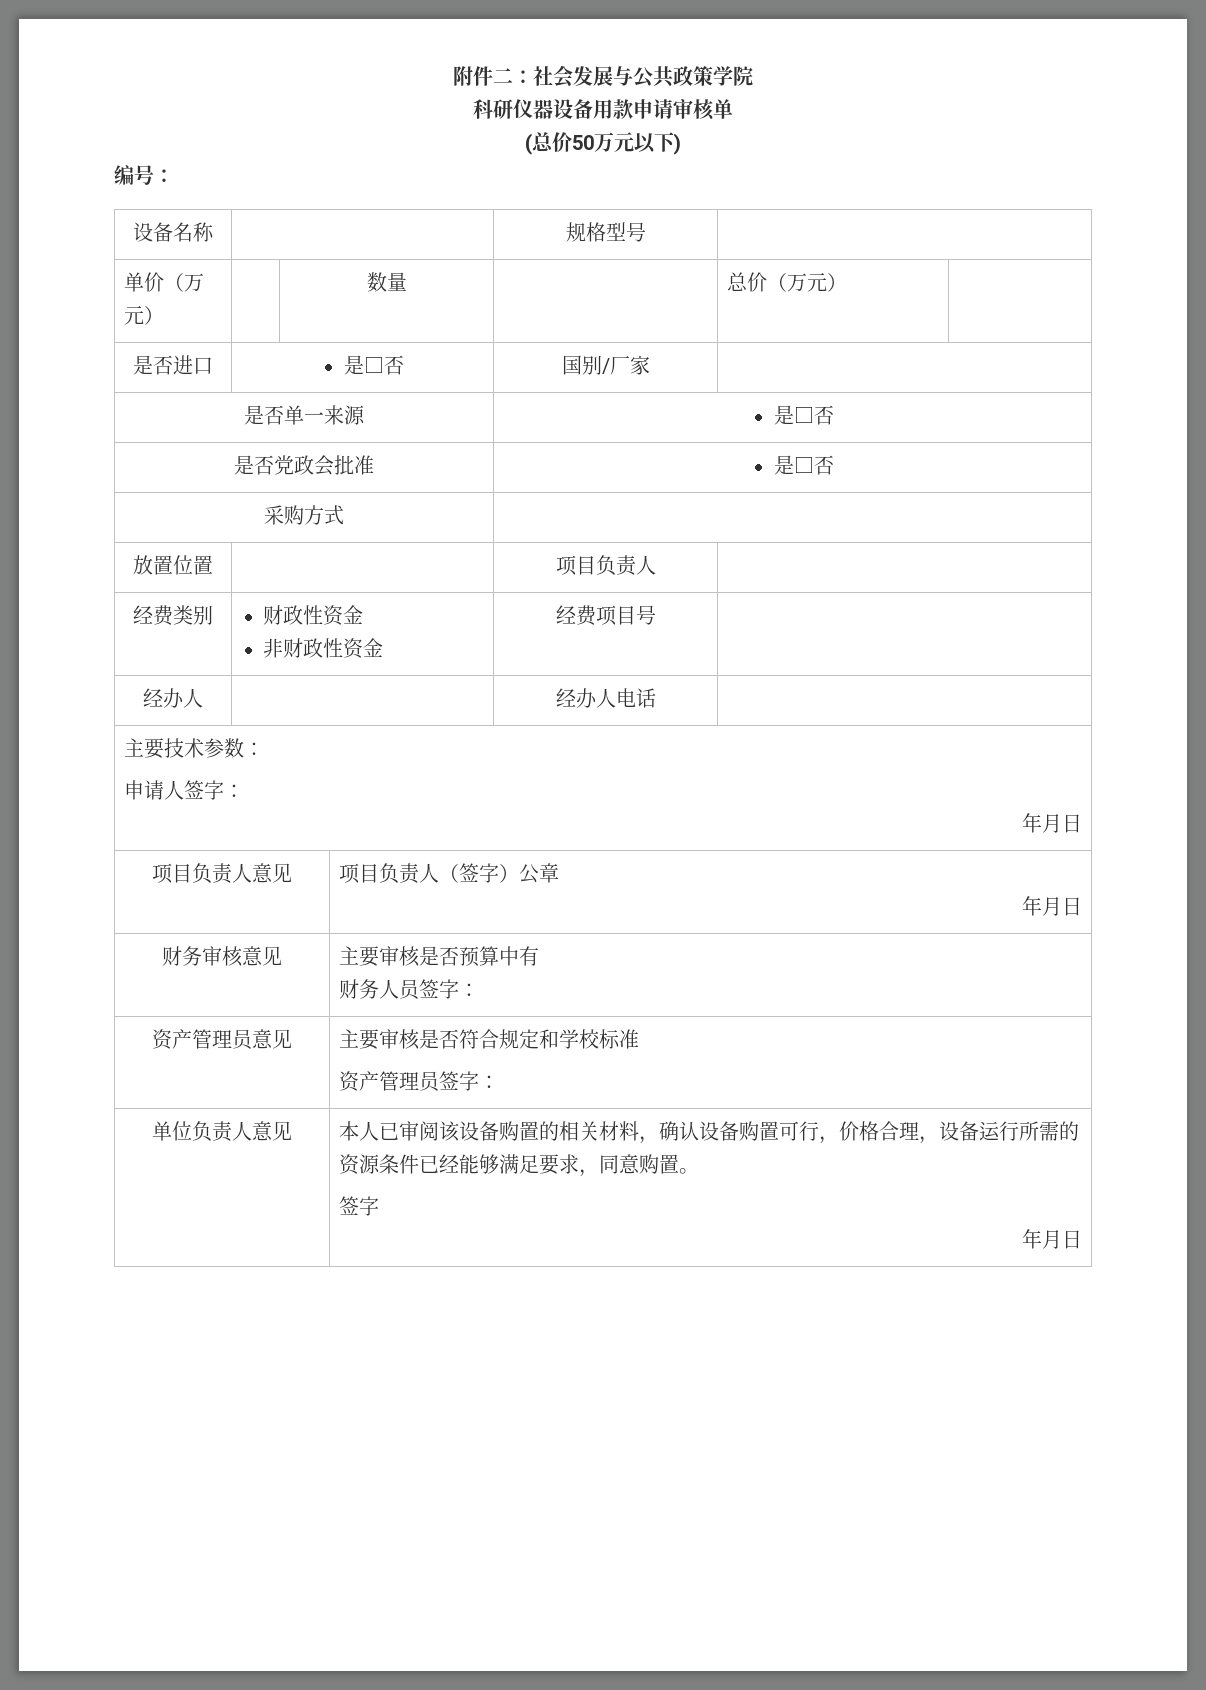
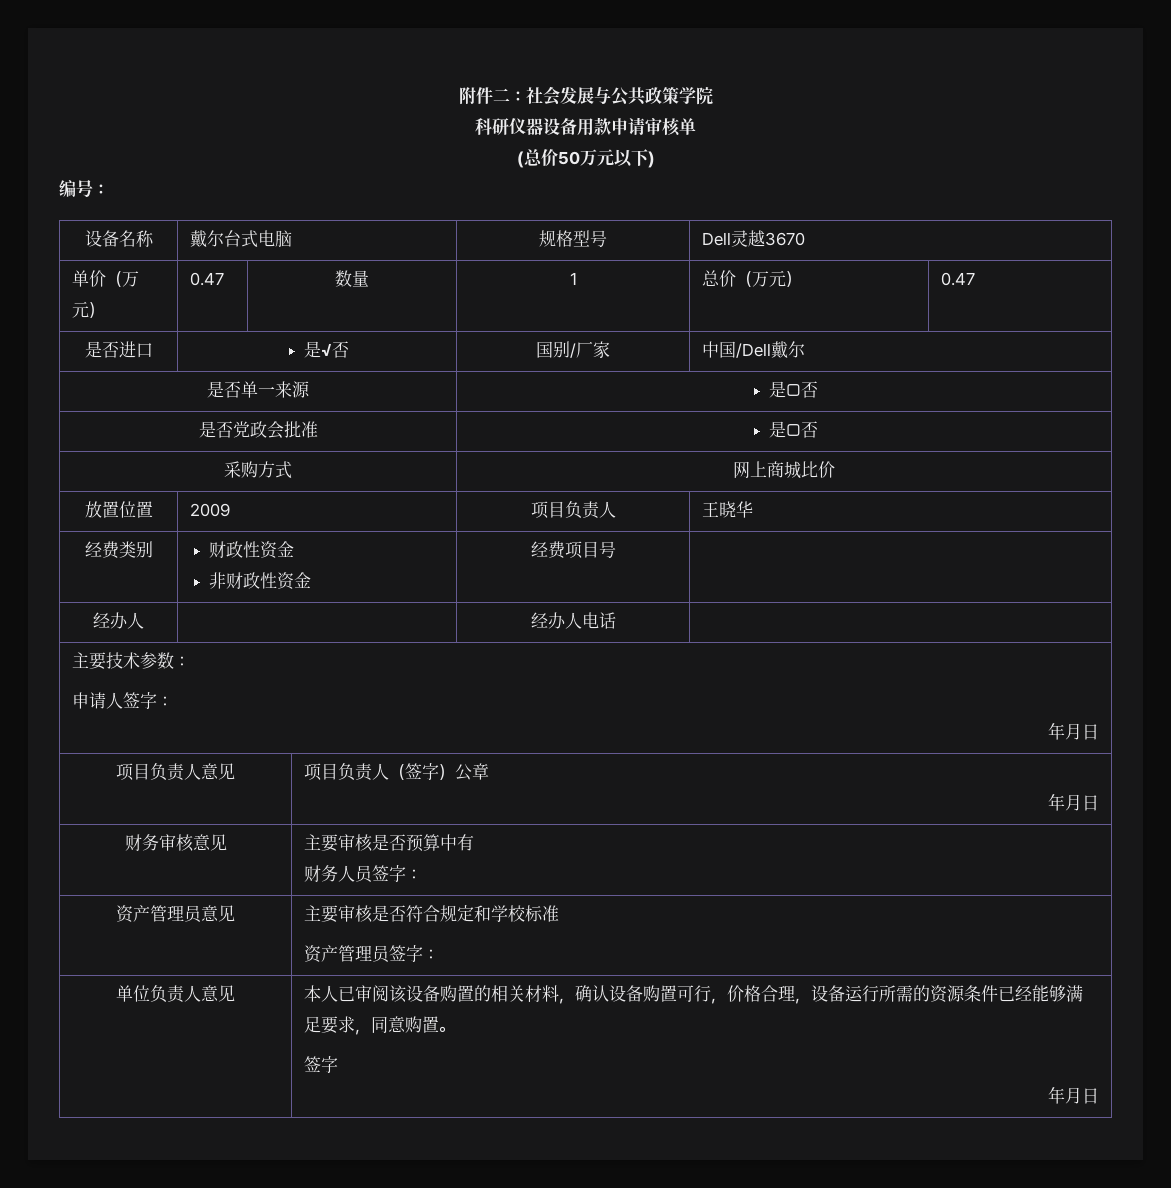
- 设备名称 | | 规格型号 |
+ 设备名称 | 戴尔台式电脑 | 规格型号 | Dell灵越3670
- 单价（万元） | | 数量 | | 总价（万元） |
+ 单价（万元） | 0.47 | 数量 | 1 | 总价（万元） | 0.47
- 是否进口 | 是□否 | 国别/厂家 |
+ 是否进口 | 是√否 | 国别/厂家 | 中国/Dell戴尔
- 采购方式 |
+ 采购方式 | 网上商城比价
- 放置位置 | | 项目负责人 |
+ 放置位置 | 2009 | 项目负责人 | 王晓华

